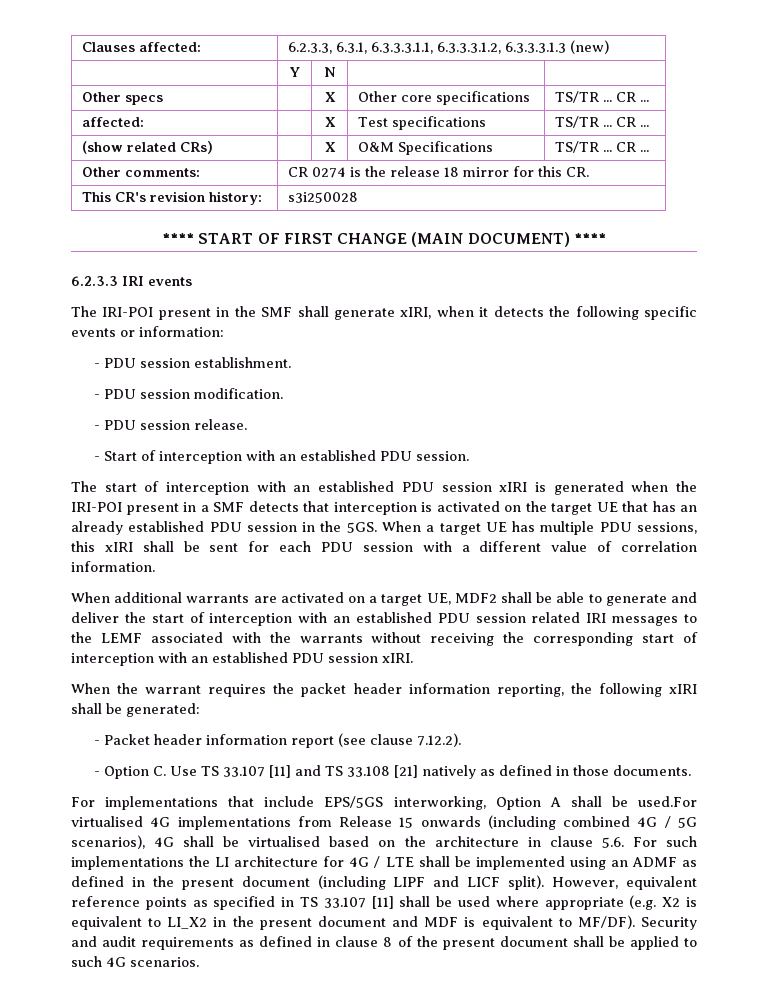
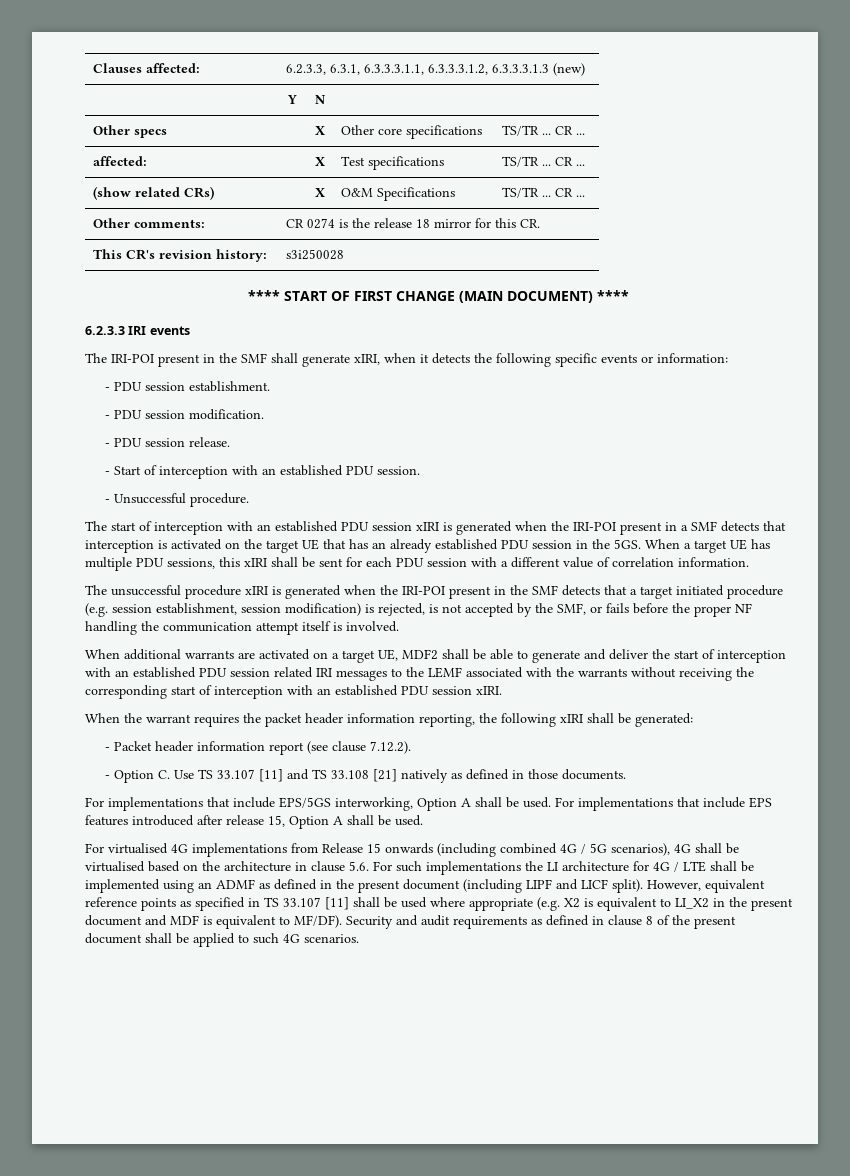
+ - Unsuccessful procedure.
+ The unsuccessful procedure xIRI is generated when the IRI-POI present in the SMF detects that a target initiated procedure (e.g. session establishment, session modification) is rejected, is not accepted by the SMF, or fails before the proper NF handling the communication attempt itself is involved.
- For implementations that include EPS/5GS interworking, Option A shall be used.For virtualised 4G implementations from Release 15 onwards (including combined 4G / 5G scenarios), 4G shall be virtualised based on the architecture in clause 5.6. For such implementations the LI architecture for 4G / LTE shall be implemented using an ADMF as defined in the present document (including LIPF and LICF split).
+ For implementations that include EPS/5GS interworking, Option A shall be used. For implementations that include EPS features introduced after release 15, Option A shall be used.
+ For virtualised 4G implementations from Release 15 onwards (including combined 4G / 5G scenarios), 4G shall be virtualised based on the architecture in clause 5.6. For such implementations the LI architecture for 4G / LTE shall be implemented using an ADMF as defined in the present document (including LIPF and LICF split).

